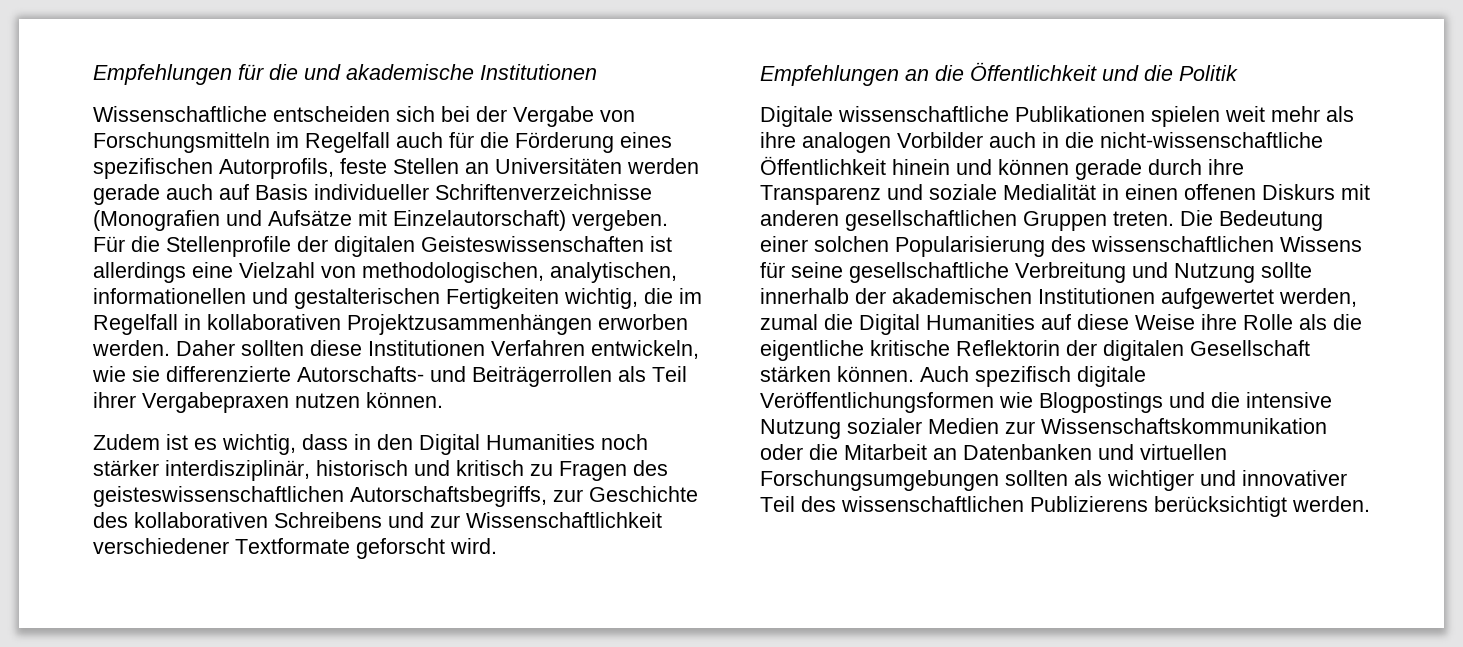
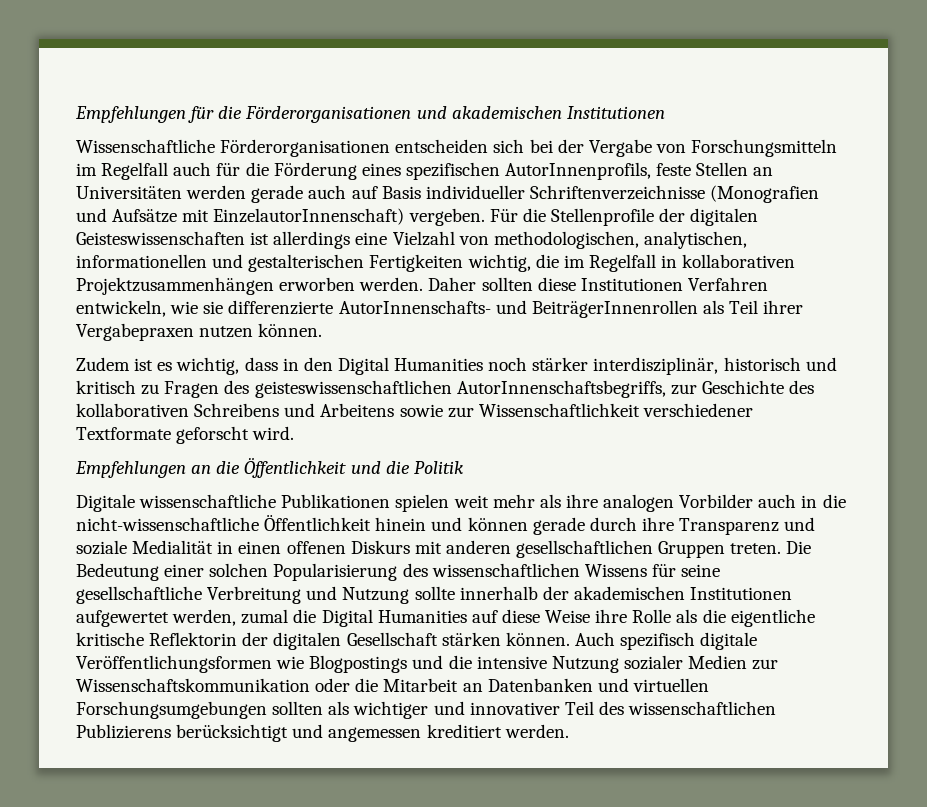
- Empfehlungen für die und akademische Institutionen
+ Empfehlungen für die Förderorganisationen und akademischen Institutionen
- Wissenschaftliche entscheiden sich bei der Vergabe von Forschungsmitteln im Regelfall auch für die Förderung eines spezifischen Autorprofils, feste Stellen an Universitäten werden gerade auch auf Basis individueller Schriftenverzeichnisse (Monografien und Aufsätze mit Einzelautorschaft) vergeben.
+ Wissenschaftliche Förderorganisationen entscheiden sich bei der Vergabe von Forschungsmitteln im Regelfall auch für die Förderung eines spezifischen AutorInnenprofils, feste Stellen an Universitäten werden gerade auch auf Basis individueller Schriftenverzeichnisse (Monografien und Aufsätze mit EinzelautorInnenschaft) vergeben.
- Daher sollten diese Institutionen Verfahren entwickeln, wie sie differenzierte Autorschafts- und Beiträgerrollen als Teil ihrer Vergabepraxen nutzen können.
+ Daher sollten diese Institutionen Verfahren entwickeln, wie sie differenzierte AutorInnenschafts- und BeiträgerInnenrollen als Teil ihrer Vergabepraxen nutzen können.
- Zudem ist es wichtig, dass in den Digital Humanities noch stärker interdisziplinär, historisch und kritisch zu Fragen des geisteswissenschaftlichen Autorschaftsbegriffs, zur Geschichte des kollaborativen Schreibens und zur Wissenschaftlichkeit verschiedener Textformate geforscht wird.
+ Zudem ist es wichtig, dass in den Digital Humanities noch stärker interdisziplinär, historisch und kritisch zu Fragen des geisteswissenschaftlichen AutorInnenschaftsbegriffs, zur Geschichte des kollaborativen Schreibens und Arbeitens sowie zur Wissenschaftlichkeit verschiedener Textformate geforscht wird.
- Auch spezifisch digitale Veröffentlichungsformen wie Blogpostings und die intensive Nutzung sozialer Medien zur Wissenschaftskommunikation oder die Mitarbeit an Datenbanken und virtuellen Forschungsumgebungen sollten als wichtiger und innovativer Teil des wissenschaftlichen Publizierens berücksichtigt werden.
+ Auch spezifisch digitale Veröffentlichungsformen wie Blogpostings und die intensive Nutzung sozialer Medien zur Wissenschaftskommunikation oder die Mitarbeit an Datenbanken und virtuellen Forschungsumgebungen sollten als wichtiger und innovativer Teil des wissenschaftlichen Publizierens berücksichtigt und angemessen kreditiert werden.

